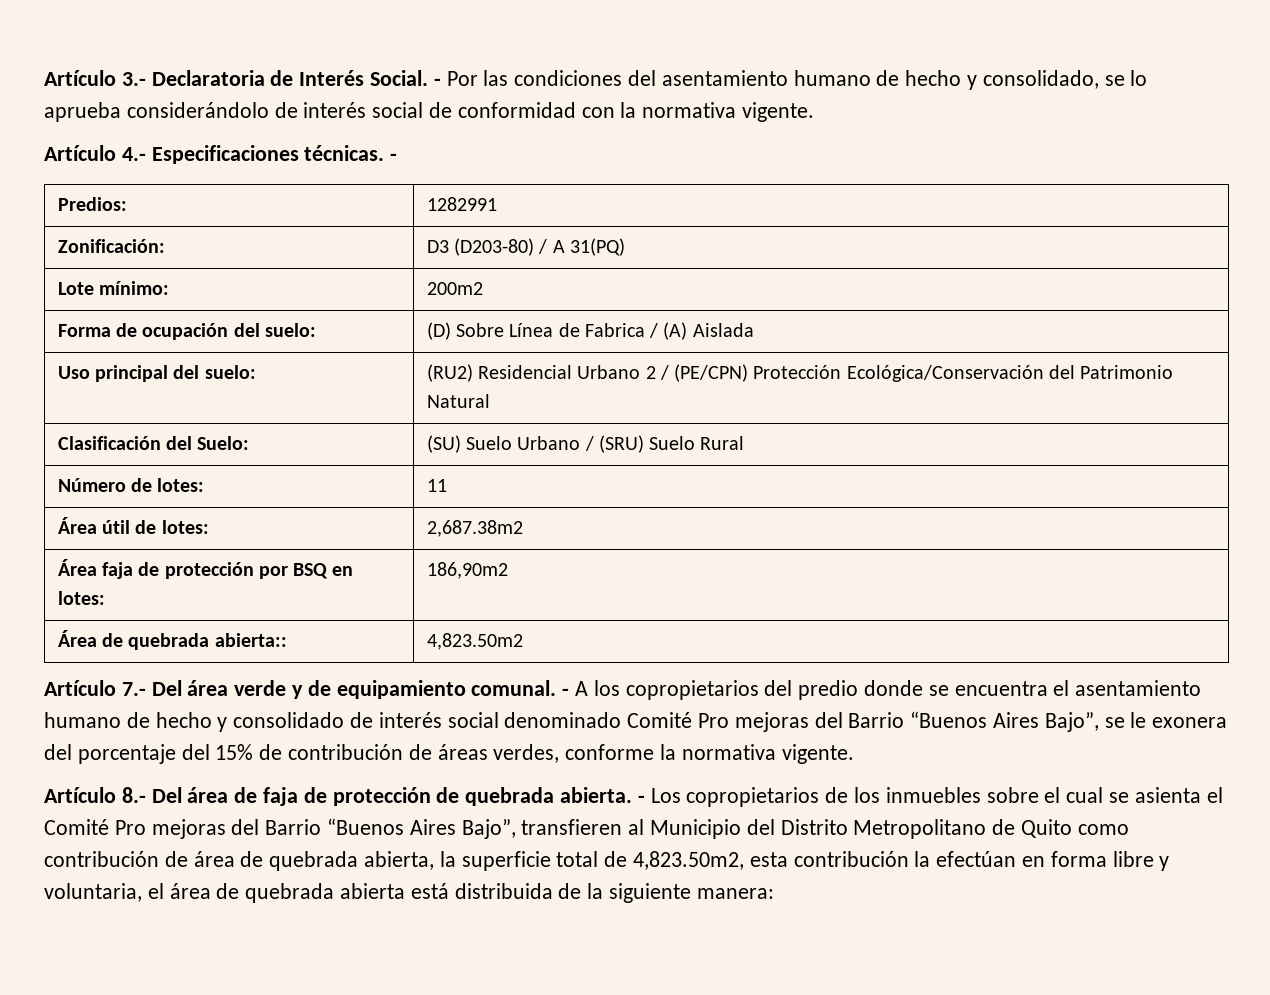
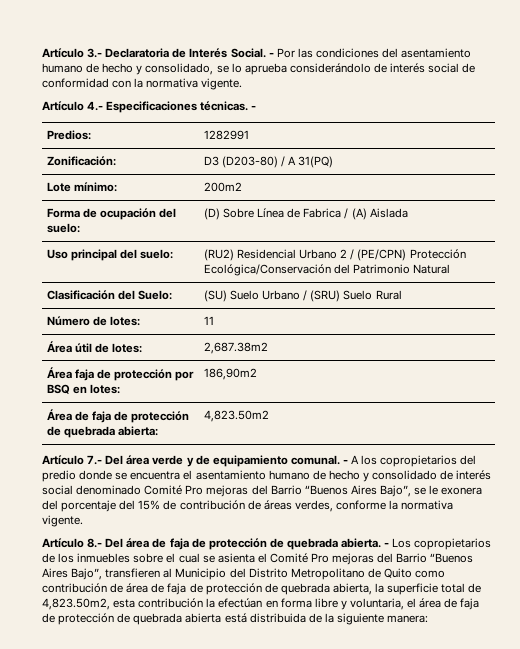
- Área de quebrada abierta:: | 4,823.50m2
+ Área de faja de protección de quebrada abierta: | 4,823.50m2
- - Los copropietarios de los inmuebles sobre el cual se asienta el Comité Pro mejoras del Barrio “Buenos Aires Bajo”, transfieren al Municipio del Distrito Metropolitano de Quito como contribución de área de quebrada abierta, la superficie total de 4,823.50m2, esta contribución la efectúan en forma libre y voluntaria, el área de quebrada abierta está distribuida de la siguiente manera:
+ - Los copropietarios de los inmuebles sobre el cual se asienta el Comité Pro mejoras del Barrio “Buenos Aires Bajo”, transfieren al Municipio del Distrito Metropolitano de Quito como contribución de área de faja de protección de quebrada abierta, la superficie total de 4,823.50m2, esta contribución la efectúan en forma libre y voluntaria, el área de faja de protección de quebrada abierta está distribuida de la siguiente manera:

